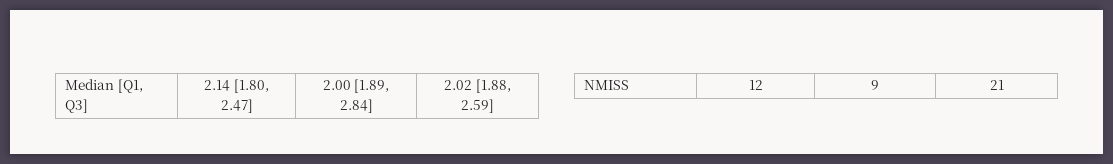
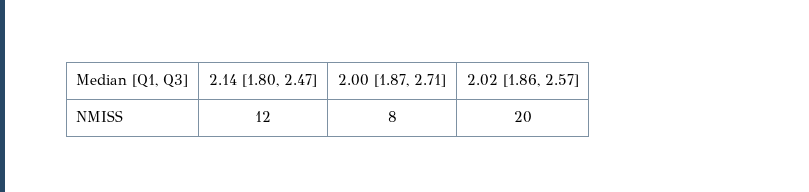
- Median [Q1, Q3] | 2.14 [1.80, 2.47] | 2.00 [1.89, 2.84] | 2.02 [1.88, 2.59]
+ Median [Q1, Q3] | 2.14 [1.80, 2.47] | 2.00 [1.87, 2.71] | 2.02 [1.86, 2.57]
- NMISS | 12 | 9 | 21
+ NMISS | 12 | 8 | 20

